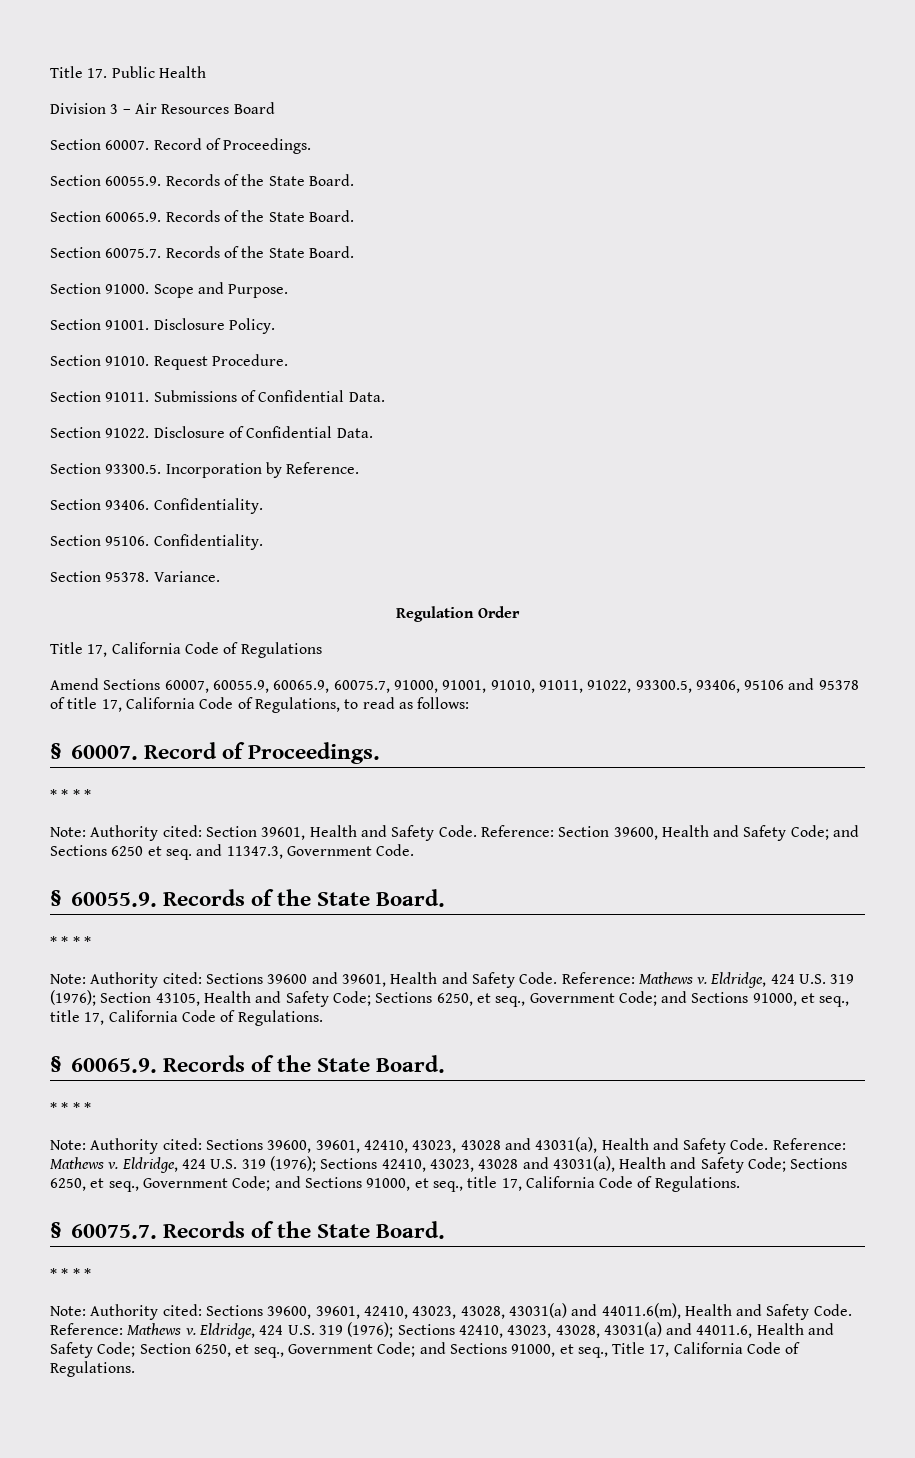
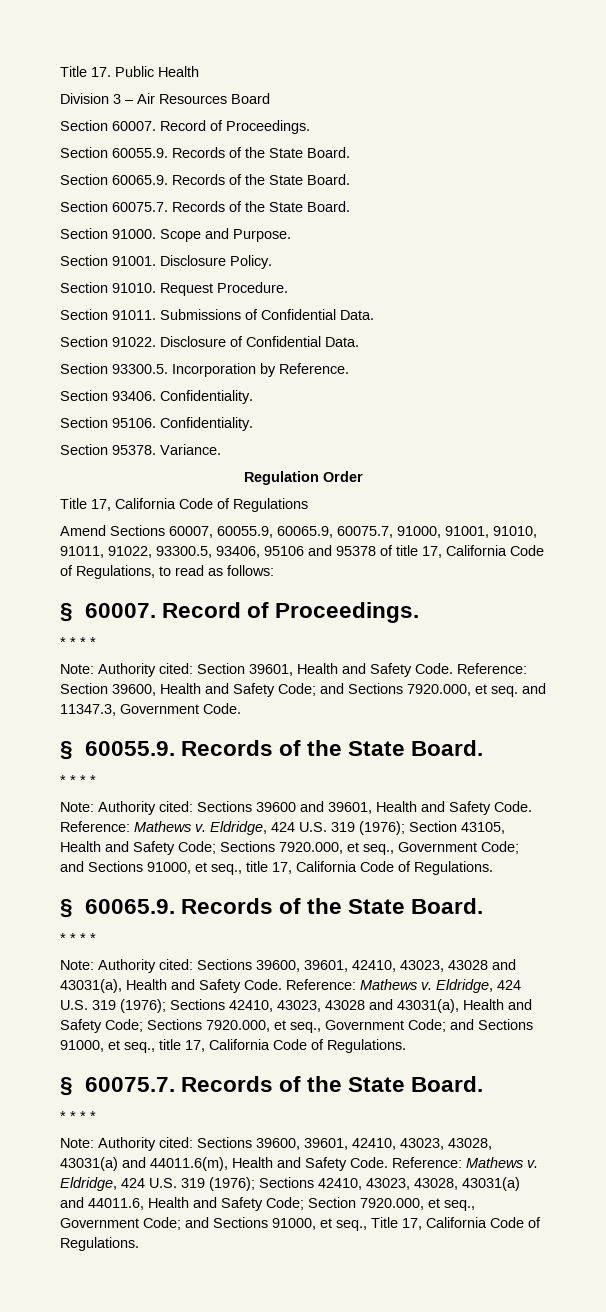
- Reference: Section 39600, Health and Safety Code; and Sections 6250 et seq. and 11347.3, Government Code.
+ Reference: Section 39600, Health and Safety Code; and Sections 7920.000, et seq. and 11347.3, Government Code.
- Eldridge, 424 U.S. 319 (1976); Section 43105, Health and Safety Code; Sections 6250, et seq., Government Code; and Sections 91000, et seq., title 17, California Code of Regulations.
+ Eldridge, 424 U.S. 319 (1976); Section 43105, Health and Safety Code; Sections 7920.000, et seq., Government Code; and Sections 91000, et seq., title 17, California Code of Regulations.
- Eldridge, 424 U.S. 319 (1976); Sections 42410, 43023, 43028 and 43031(a), Health and Safety Code; Sections 6250, et seq., Government Code; and Sections 91000, et seq., title 17, California Code of Regulations.
+ Eldridge, 424 U.S. 319 (1976); Sections 42410, 43023, 43028 and 43031(a), Health and Safety Code; Sections 7920.000, et seq., Government Code; and Sections 91000, et seq., title 17, California Code of Regulations.
- Eldridge, 424 U.S. 319 (1976); Sections 42410, 43023, 43028, 43031(a) and 44011.6, Health and Safety Code; Section 6250, et seq., Government Code; and Sections 91000, et seq., Title 17, California Code of Regulations.
+ Eldridge, 424 U.S. 319 (1976); Sections 42410, 43023, 43028, 43031(a) and 44011.6, Health and Safety Code; Section 7920.000, et seq., Government Code; and Sections 91000, et seq., Title 17, California Code of Regulations.

